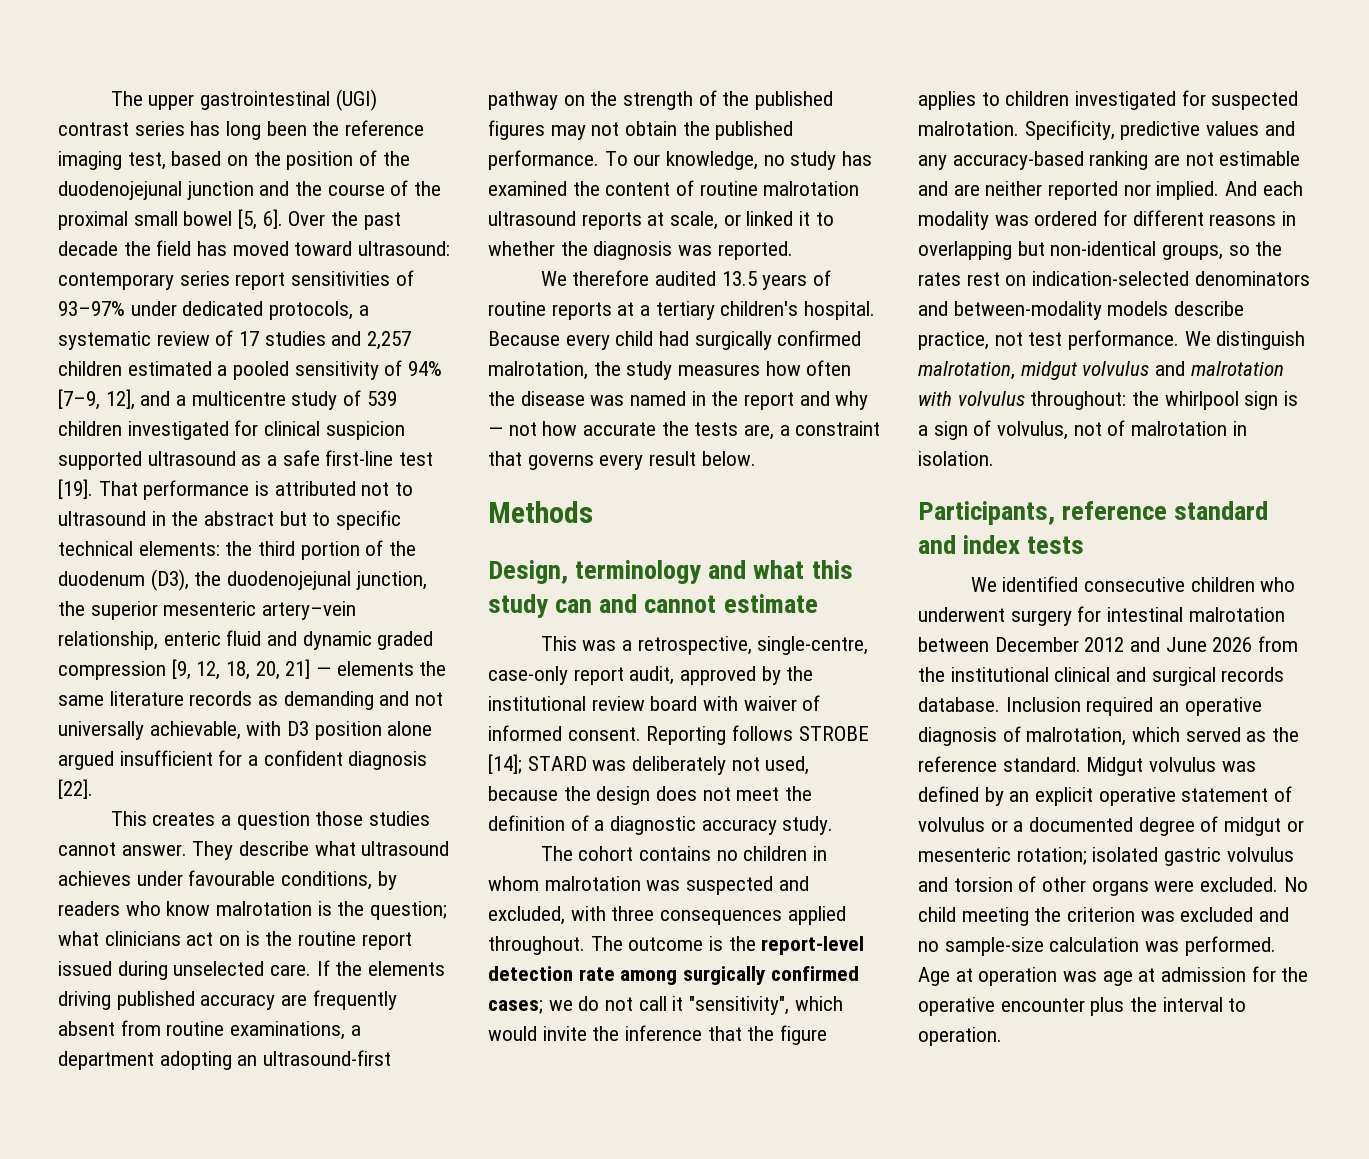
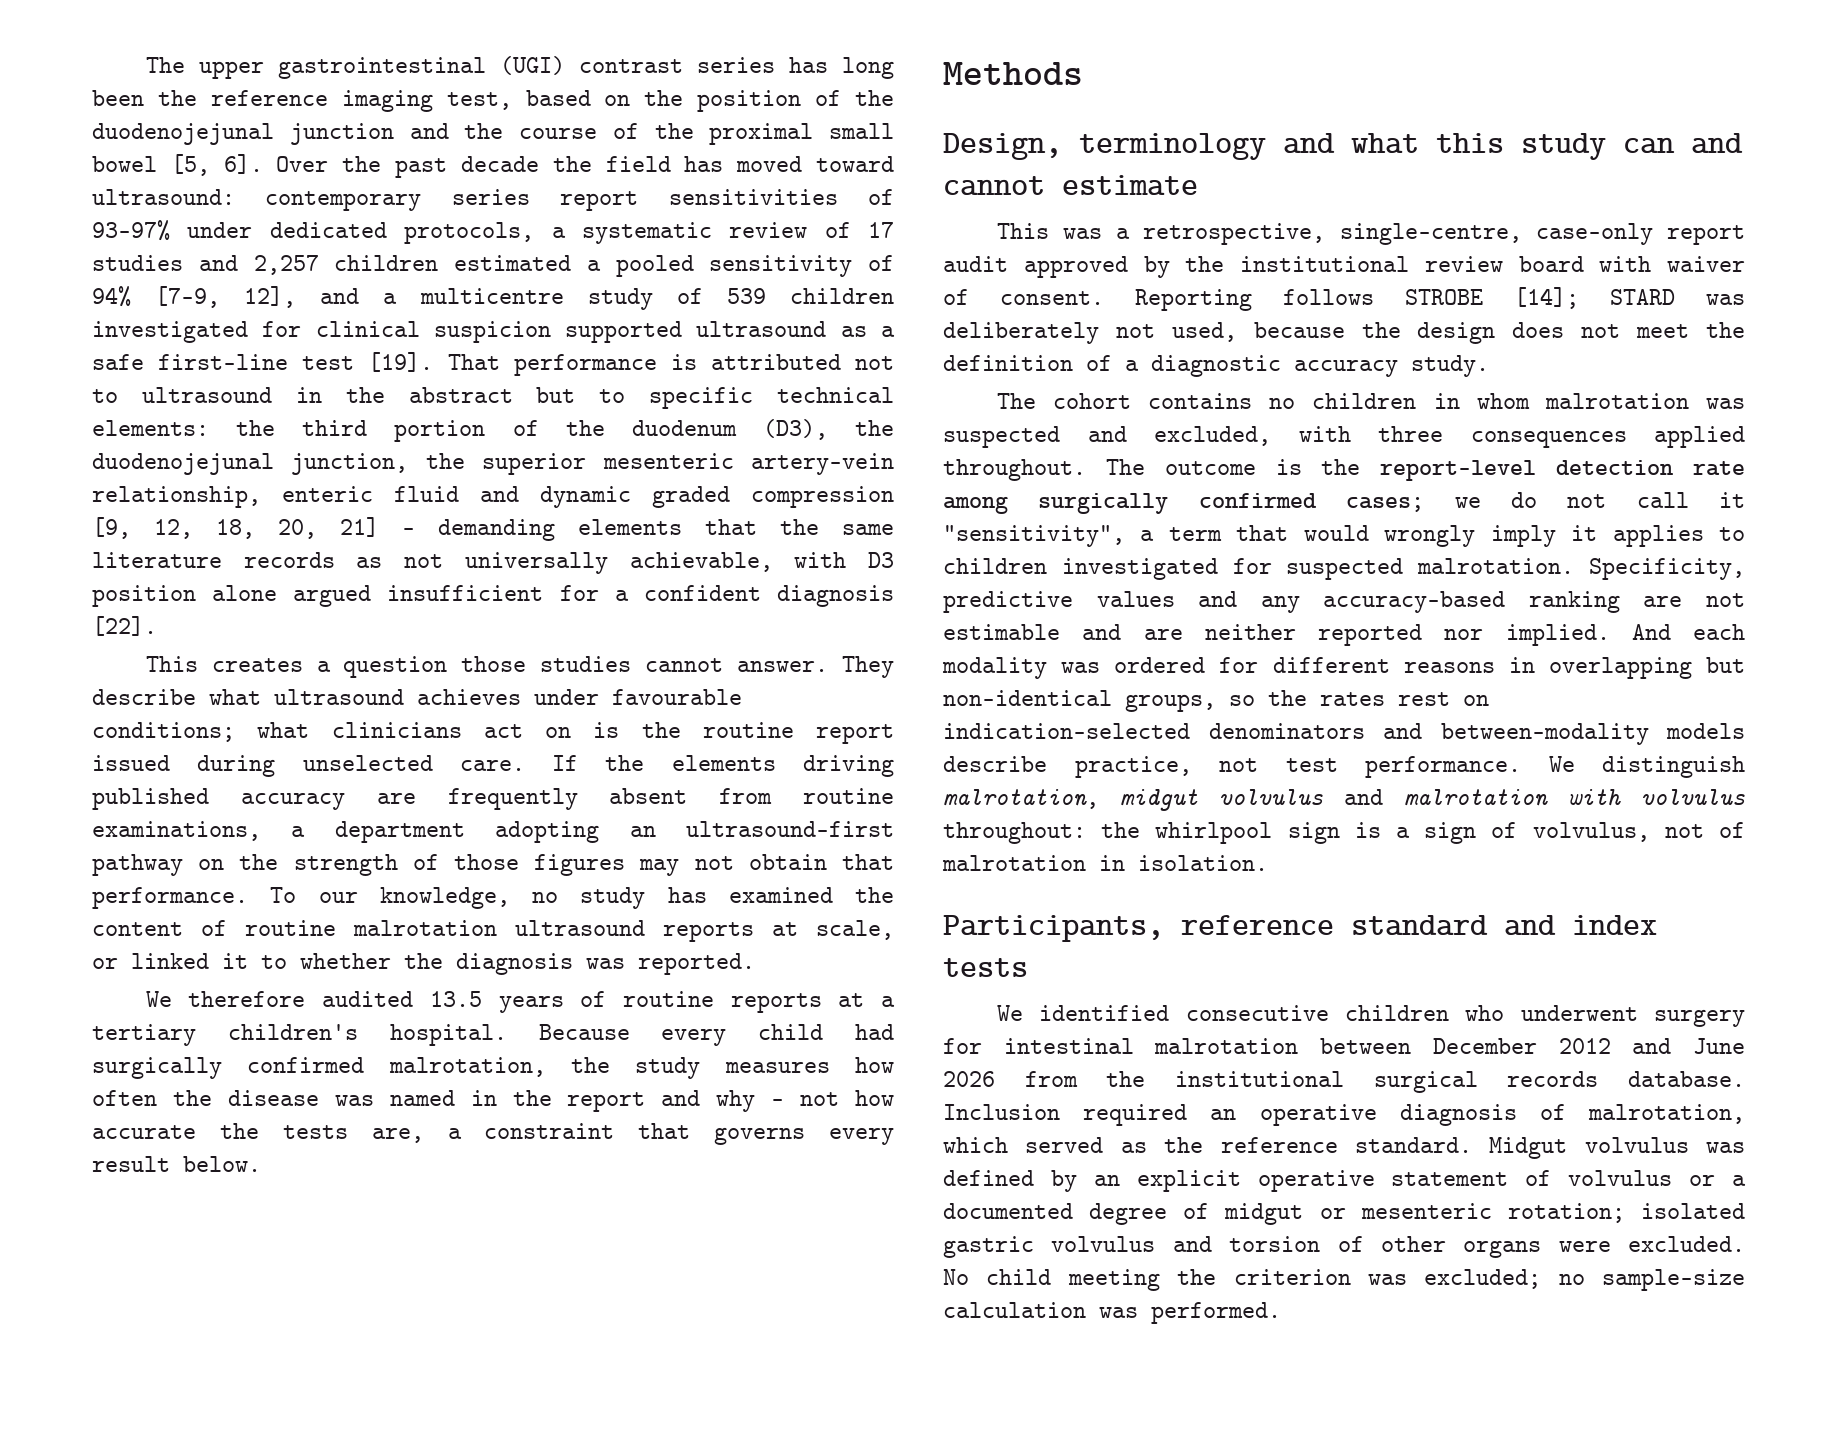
- the third portion of the duodenum (D3), the duodenojejunal junction, the superior mesenteric artery–vein relationship, enteric fluid and dynamic graded compression [9, 12, 18, 20, 21] — elements the same literature records as demanding and not universally achievable, with D3 position alone argued insufficient for a confident diagnosis [22].
+ the third portion of the duodenum (D3), the duodenojejunal junction, the superior mesenteric artery–vein relationship, enteric fluid and dynamic graded compression [9, 12, 18, 20, 21] — demanding elements that the same literature records as not universally achievable, with D3 position alone argued insufficient for a confident diagnosis [22].
- They describe what ultrasound achieves under favourable conditions, by readers who know malrotation is the question; what clinicians act on is the routine report issued during unselected care.
+ They describe what ultrasound achieves under favourable conditions; what clinicians act on is the routine report issued during unselected care.
- If the elements driving published accuracy are frequently absent from routine examinations, a department adopting an ultrasound-first pathway on the strength of the published figures may not obtain the published performance.
+ If the elements driving published accuracy are frequently absent from routine examinations, a department adopting an ultrasound-first pathway on the strength of those figures may not obtain that performance.
- This was a retrospective, single-centre, case-only report audit, approved by the institutional review board with waiver of informed consent.
+ This was a retrospective, single-centre, case-only report audit approved by the institutional review board with waiver of consent.
- The outcome is the report-level detection rate among surgically confirmed cases; we do not call it "sensitivity", which would invite the inference that the figure applies to children investigated for suspected malrotation.
+ The outcome is the report-level detection rate among surgically confirmed cases; we do not call it "sensitivity", a term that would wrongly imply it applies to children investigated for suspected malrotation.
- We identified consecutive children who underwent surgery for intestinal malrotation between December 2012 and June 2026 from the institutional clinical and surgical records database.
+ We identified consecutive children who underwent surgery for intestinal malrotation between December 2012 and June 2026 from the institutional surgical records database.
- No child meeting the criterion was excluded and no sample-size calculation was performed. Age at operation was age at admission for the operative encounter plus the interval to operation.
+ No child meeting the criterion was excluded; no sample-size calculation was performed.

